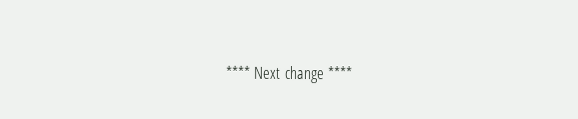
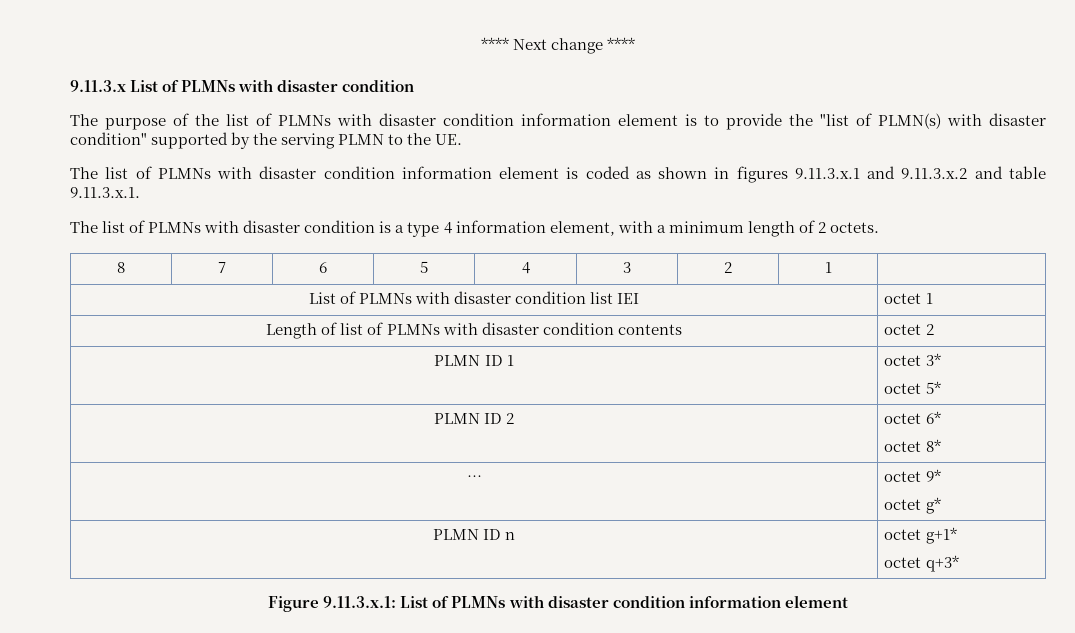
+ 9.11.3.x List of PLMNs with disaster condition
+ The purpose of the list of PLMNs with disaster condition information element is to provide the "list of PLMN(s) with disaster condition" supported by the serving PLMN to the UE.
+ The list of PLMNs with disaster condition information element is coded as shown in figures 9.11.3.x.1 and 9.11.3.x.2 and table 9.11.3.x.1.
+ The list of PLMNs with disaster condition is a type 4 information element, with a minimum length of 2 octets.
+ 8 | 7 | 6 | 5 | 4 | 3 | 2 | 1 |
+ List of PLMNs with disaster condition list IEI | octet 1
+ Length of list of PLMNs with disaster condition contents | octet 2
+ PLMN ID 1 | octet 3*
+ octet 5*
+ PLMN ID 2 | octet 6*
+ octet 8*
+ … | octet 9*
+ octet g*
+ PLMN ID n | octet g+1*
+ octet q+3*
+ Figure 9.11.3.x.1: List of PLMNs with disaster condition information element

